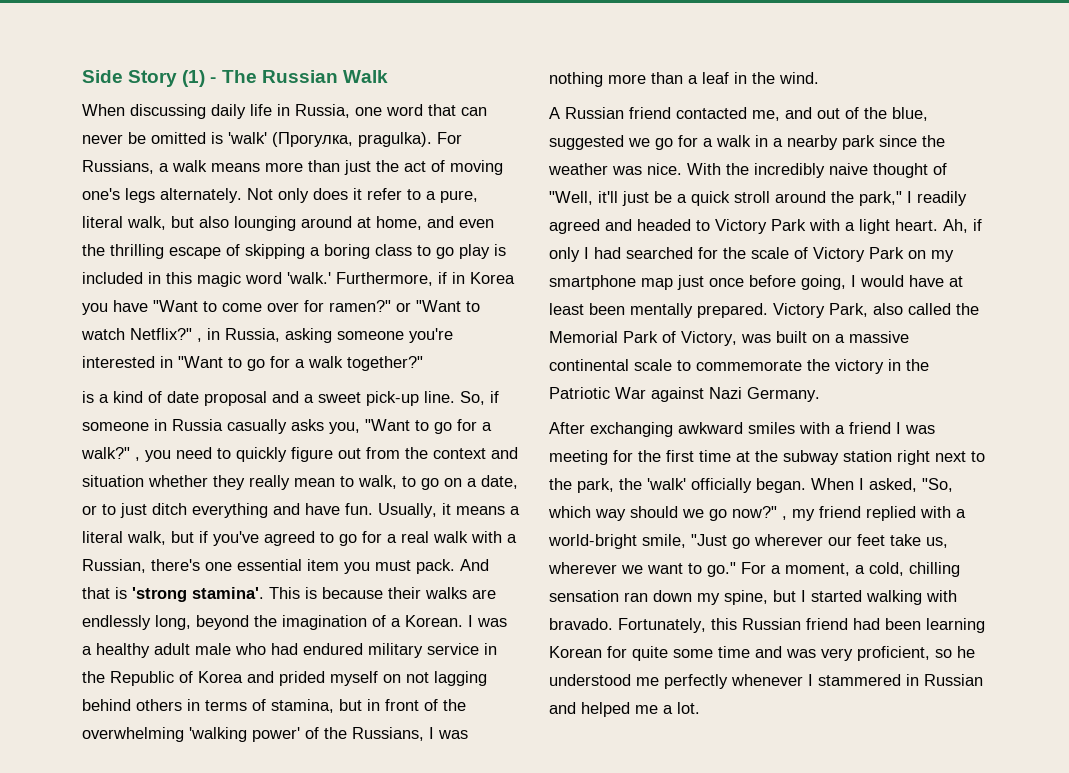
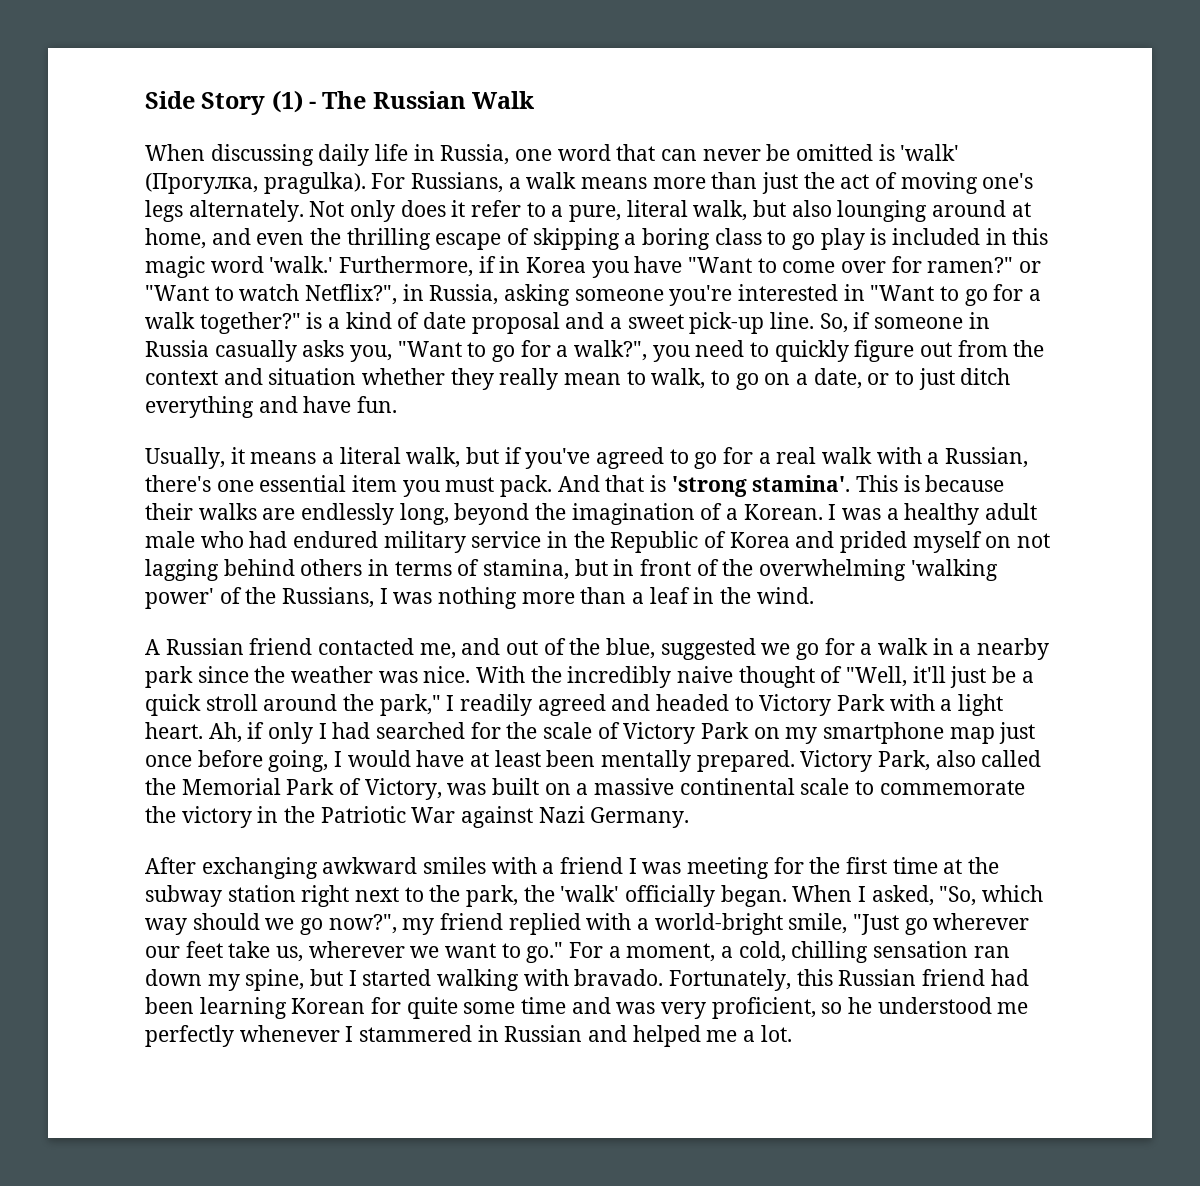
- Furthermore, if in Korea you have "Want to come over for ramen?" or "Want to watch Netflix?" , in Russia, asking someone you're interested in "Want to go for a walk together?"
- is a kind of date proposal and a sweet pick-up line.
+ Furthermore, if in Korea you have "Want to come over for ramen?" or "Want to watch Netflix?", in Russia, asking someone you're interested in "Want to go for a walk together?" is a kind of date proposal and a sweet pick-up line.
- So, if someone in Russia casually asks you, "Want to go for a walk?" , you need to quickly figure out from the context and situation whether they really mean to walk, to go on a date, or to just ditch everything and have fun. Usually, it means a literal walk, but if you've agreed to go for a real walk with a Russian, there's one essential item you must pack.
+ So, if someone in Russia casually asks you, "Want to go for a walk?", you need to quickly figure out from the context and situation whether they really mean to walk, to go on a date, or to just ditch everything and have fun.
+ Usually, it means a literal walk, but if you've agreed to go for a real walk with a Russian, there's one essential item you must pack.
- When I asked, "So, which way should we go now?" , my friend replied with a world-bright smile, "Just go wherever our feet take us, wherever we want to go."
+ When I asked, "So, which way should we go now?", my friend replied with a world-bright smile, "Just go wherever our feet take us, wherever we want to go."

